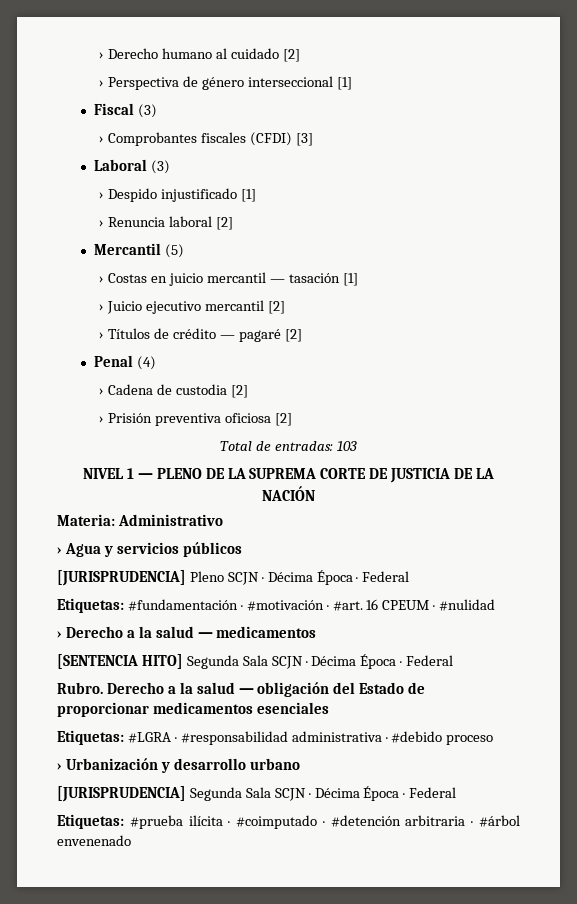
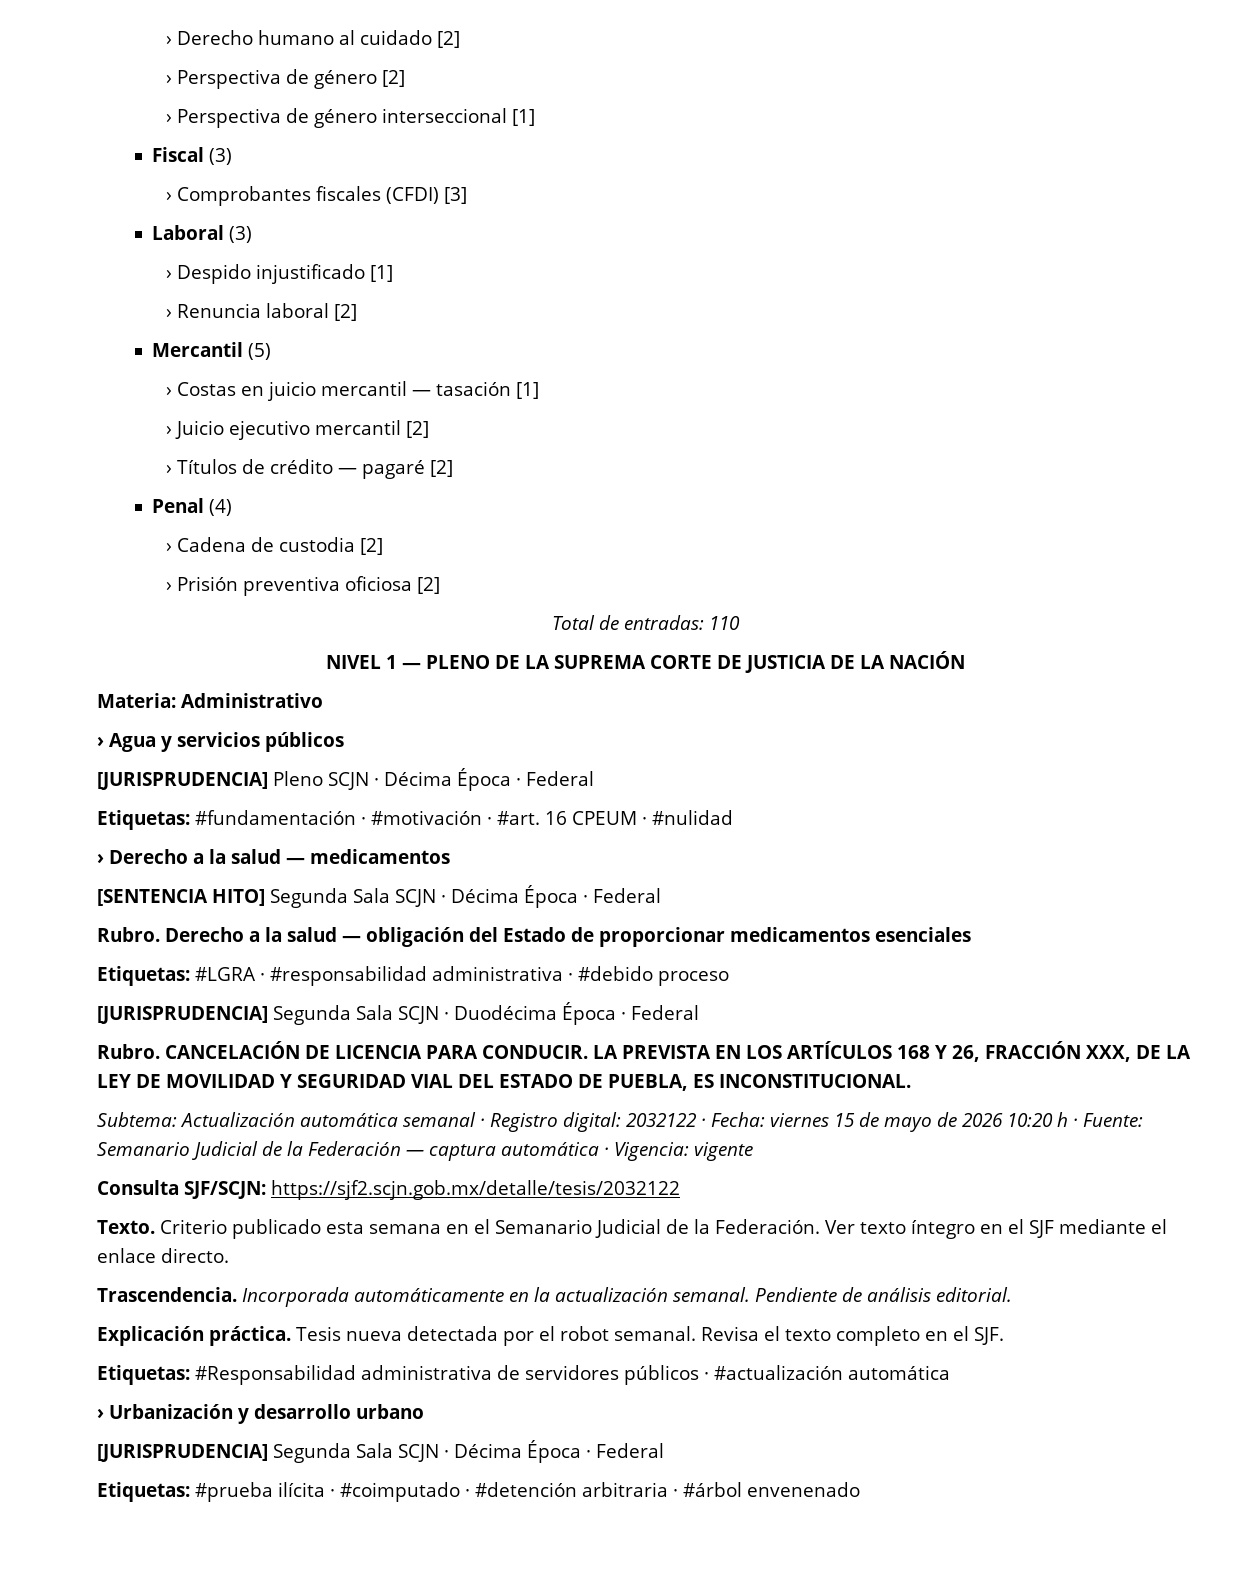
+ › Perspectiva de género [2]
- Total de entradas: 103
+ Total de entradas: 110
+ [JURISPRUDENCIA] Segunda Sala SCJN · Duodécima Época · Federal
+ Rubro. CANCELACIÓN DE LICENCIA PARA CONDUCIR. LA PREVISTA EN LOS ARTÍCULOS 168 Y 26, FRACCIÓN XXX, DE LA LEY DE MOVILIDAD Y SEGURIDAD VIAL DEL ESTADO DE PUEBLA, ES INCONSTITUCIONAL.
+ Subtema: Actualización automática semanal · Registro digital: 2032122 · Fecha: viernes 15 de mayo de 2026 10:20 h · Fuente: Semanario Judicial de la Federación — captura automática · Vigencia: vigente
+ Consulta SJF/SCJN: https://sjf2.scjn.gob.mx/detalle/tesis/2032122
+ Texto. Criterio publicado esta semana en el Semanario Judicial de la Federación. Ver texto íntegro en el SJF mediante el enlace directo.
+ Trascendencia. Incorporada automáticamente en la actualización semanal. Pendiente de análisis editorial.
+ Explicación práctica. Tesis nueva detectada por el robot semanal. Revisa el texto completo en el SJF.
+ Etiquetas: #Responsabilidad administrativa de servidores públicos · #actualización automática

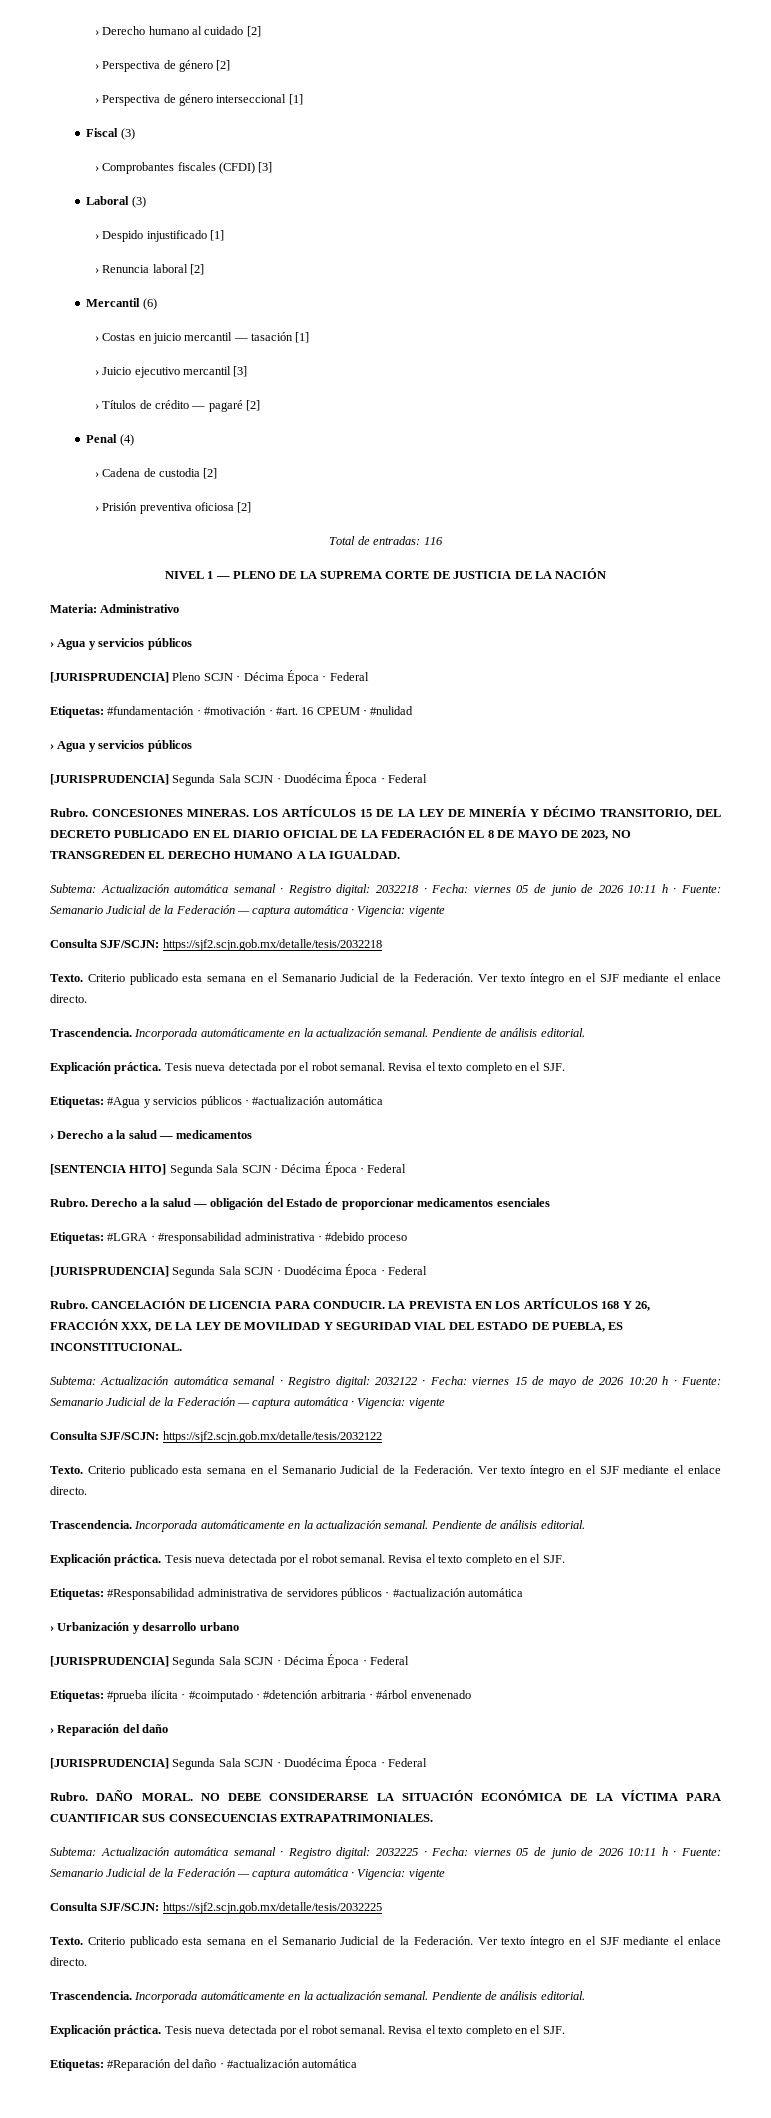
- Mercantil (5)
+ Mercantil (6)
- › Juicio ejecutivo mercantil [2]
+ › Juicio ejecutivo mercantil [3]
- Total de entradas: 110
+ Total de entradas: 116
  16 CPEUM · #nulidad
+ › Agua y servicios públicos
+ [JURISPRUDENCIA] Segunda Sala SCJN · Duodécima Época · Federal
+ Rubro. CONCESIONES MINERAS. LOS ARTÍCULOS 15 DE LA LEY DE MINERÍA Y DÉCIMO TRANSITORIO, DEL DECRETO PUBLICADO EN EL DIARIO OFICIAL DE LA FEDERACIÓN EL 8 DE MAYO DE 2023, NO TRANSGREDEN EL DERECHO HUMANO A LA IGUALDAD.
+ Subtema: Actualización automática semanal · Registro digital: 2032218 · Fecha: viernes 05 de junio de 2026 10:11 h · Fuente: Semanario Judicial de la Federación — captura automática · Vigencia: vigente
+ Consulta SJF/SCJN: https://sjf2.scjn.gob.mx/detalle/tesis/2032218
+ Texto. Criterio publicado esta semana en el Semanario Judicial de la Federación. Ver texto íntegro en el SJF mediante el enlace directo.
+ Trascendencia. Incorporada automáticamente en la actualización semanal. Pendiente de análisis editorial.
+ Explicación práctica. Tesis nueva detectada por el robot semanal. Revisa el texto completo en el SJF.
+ Etiquetas: #Agua y servicios públicos · #actualización automática
+ › Reparación del daño
+ [JURISPRUDENCIA] Segunda Sala SCJN · Duodécima Época · Federal
+ Rubro. DAÑO MORAL. NO DEBE CONSIDERARSE LA SITUACIÓN ECONÓMICA DE LA VÍCTIMA PARA CUANTIFICAR SUS CONSECUENCIAS EXTRAPATRIMONIALES.
+ Subtema: Actualización automática semanal · Registro digital: 2032225 · Fecha: viernes 05 de junio de 2026 10:11 h · Fuente: Semanario Judicial de la Federación — captura automática · Vigencia: vigente
+ Consulta SJF/SCJN: https://sjf2.scjn.gob.mx/detalle/tesis/2032225
+ Texto. Criterio publicado esta semana en el Semanario Judicial de la Federación. Ver texto íntegro en el SJF mediante el enlace directo.
+ Trascendencia. Incorporada automáticamente en la actualización semanal. Pendiente de análisis editorial.
+ Explicación práctica. Tesis nueva detectada por el robot semanal. Revisa el texto completo en el SJF.
+ Etiquetas: #Reparación del daño · #actualización automática

